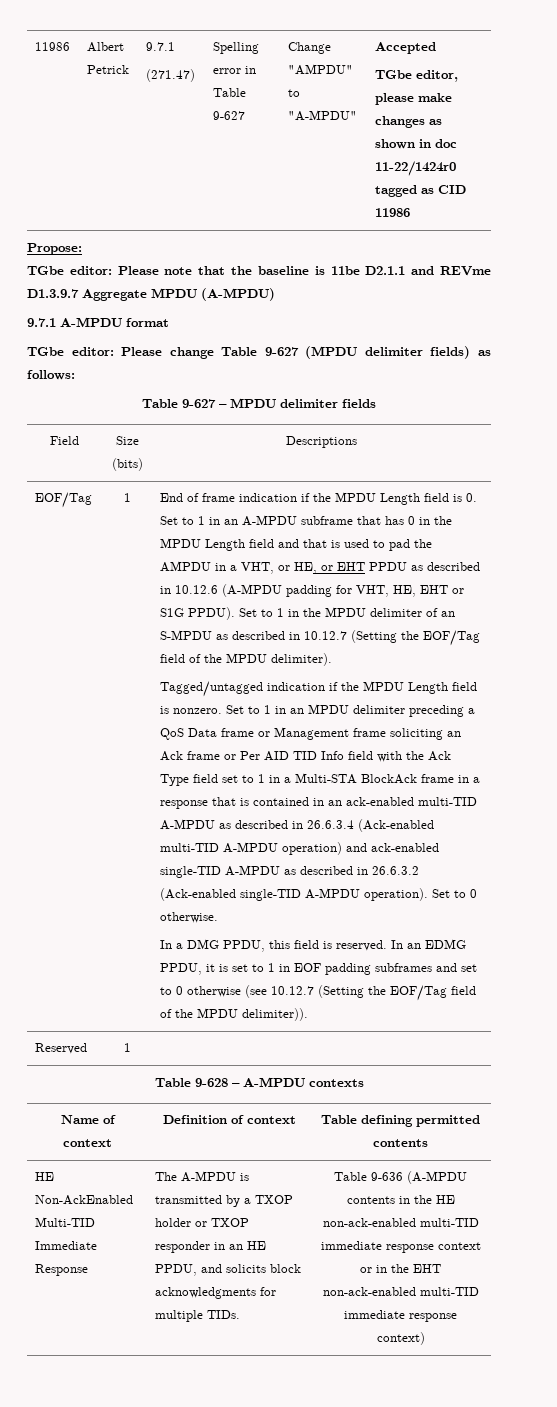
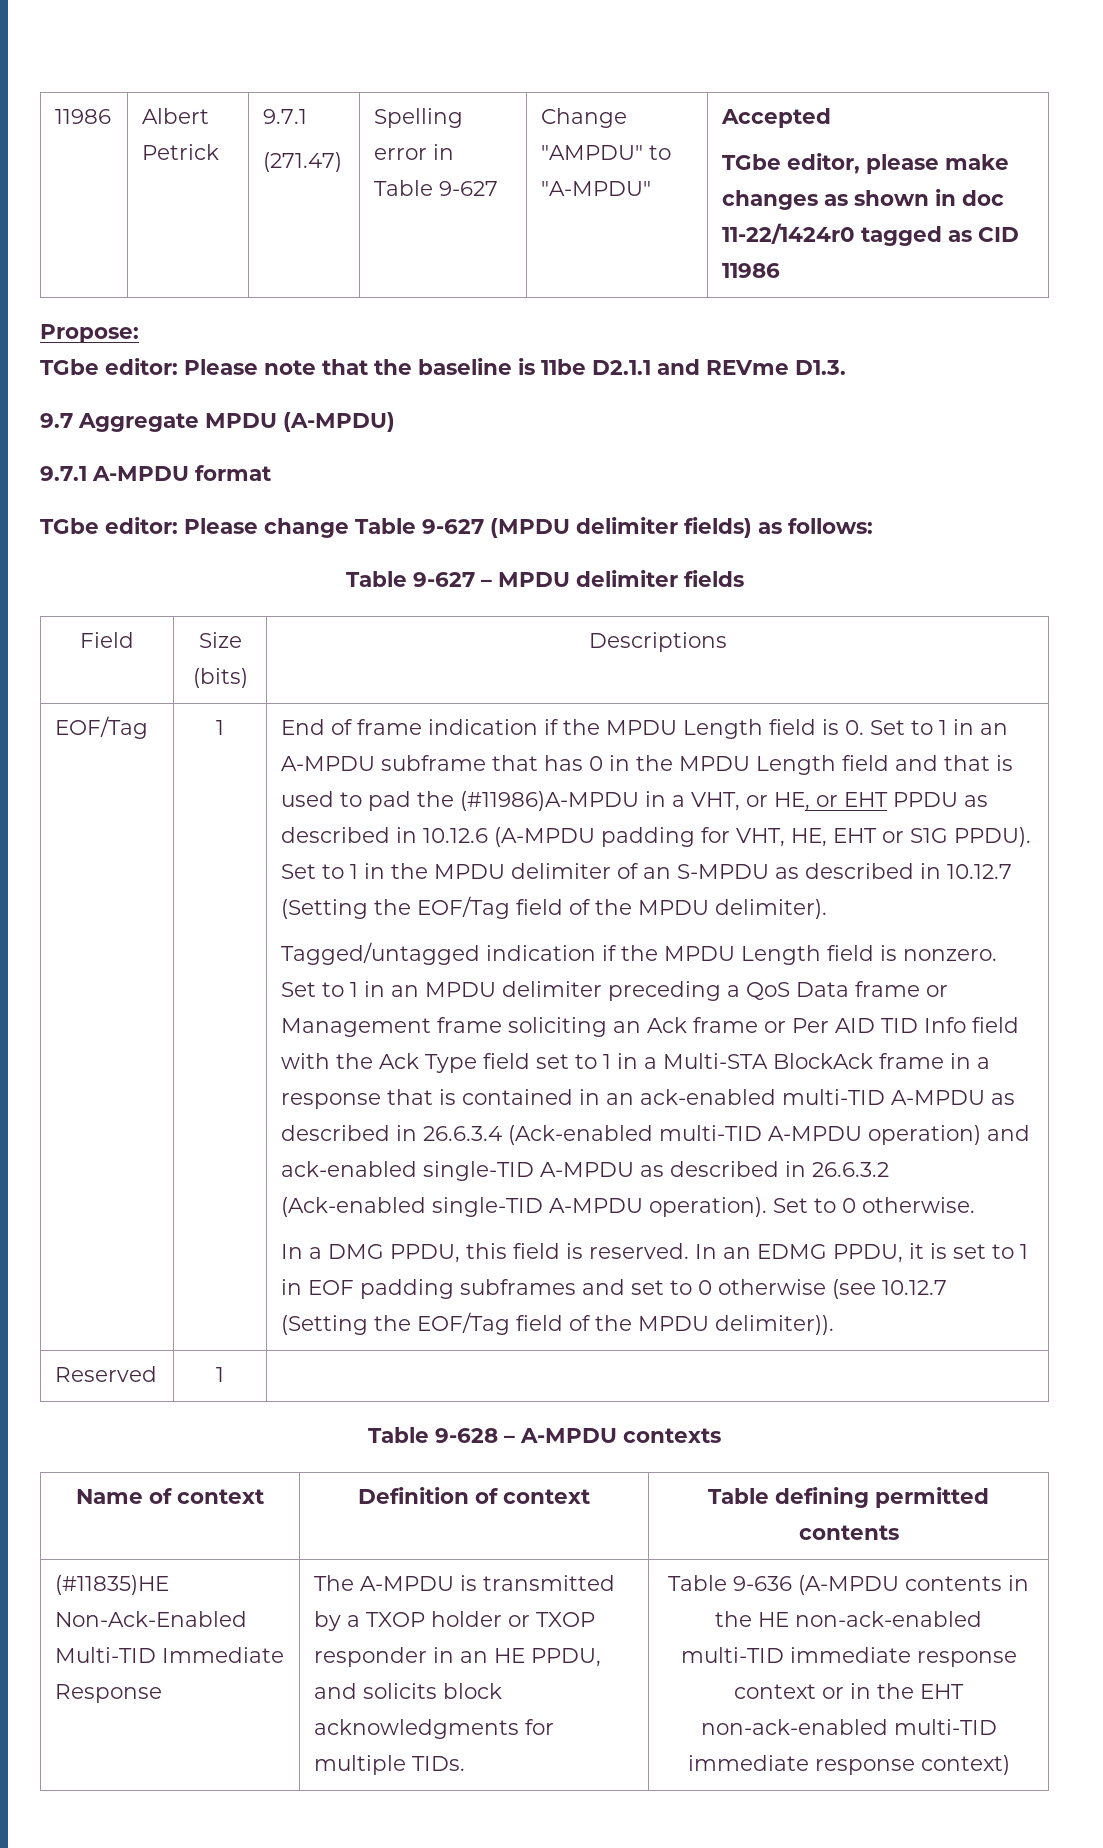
- TGbe editor: Please note that the baseline is 11be D2.1.1 and REVme D1.3.9.7 Aggregate MPDU (A-MPDU)
+ TGbe editor: Please note that the baseline is 11be D2.1.1 and REVme D1.3.
+ 9.7 Aggregate MPDU (A-MPDU)
- End of frame indication if the MPDU Length field is 0. Set to 1 in an A-MPDU subframe that has 0 in the MPDU Length field and that is used to pad the AMPDU in a VHT, or HE, or EHT PPDU as described in 10.12.6 (A-MPDU padding for VHT, HE, EHT or S1G PPDU).
+ End of frame indication if the MPDU Length field is 0. Set to 1 in an A-MPDU subframe that has 0 in the MPDU Length field and that is used to pad the (#11986)A-MPDU in a VHT, or HE, or EHT PPDU as described in 10.12.6 (A-MPDU padding for VHT, HE, EHT or S1G PPDU).
- HE Non-AckEnabled Multi-TID Immediate Response
+ (#11835)HE Non-Ack-Enabled Multi-TID Immediate Response

